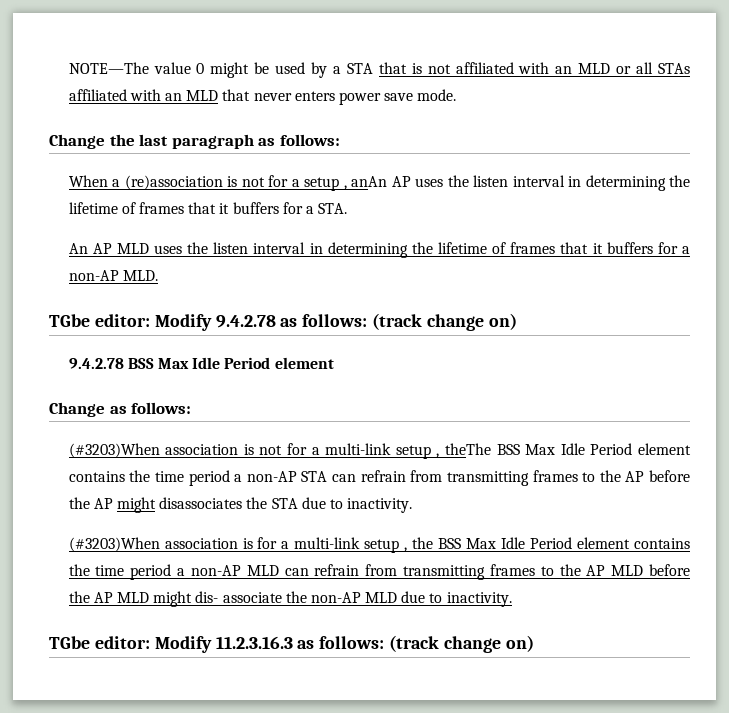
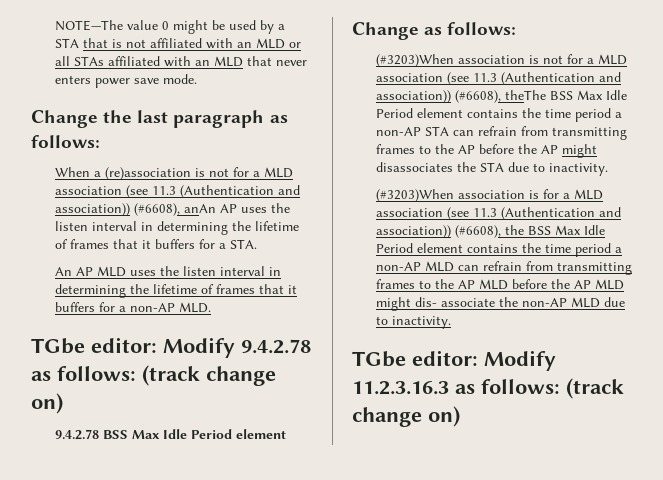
- When a (re)association is not for a setup , anAn AP uses the listen interval in determining the lifetime of frames that it buffers for a STA.
+ When a (re)association is not for a MLD association (see 11.3 (Authentication and association)) (#6608), anAn AP uses the listen interval in determining the lifetime of frames that it buffers for a STA.
- (#3203)When association is not for a multi-link setup , theThe BSS Max Idle Period element contains the time period a non-AP STA can refrain from transmitting frames to the AP before the AP might disassociates the STA due to inactivity.
+ (#3203)When association is not for a MLD association (see 11.3 (Authentication and association)) (#6608), theThe BSS Max Idle Period element contains the time period a non-AP STA can refrain from transmitting frames to the AP before the AP might disassociates the STA due to inactivity.
- (#3203)When association is for a multi-link setup , the BSS Max Idle Period element contains the time period a non-AP MLD can refrain from transmitting frames to the AP MLD before the AP MLD might dis- associate the non-AP MLD due to inactivity.
+ (#3203)When association is for a MLD association (see 11.3 (Authentication and association)) (#6608), the BSS Max Idle Period element contains the time period a non-AP MLD can refrain from transmitting frames to the AP MLD before the AP MLD might dis- associate the non-AP MLD due to inactivity.

